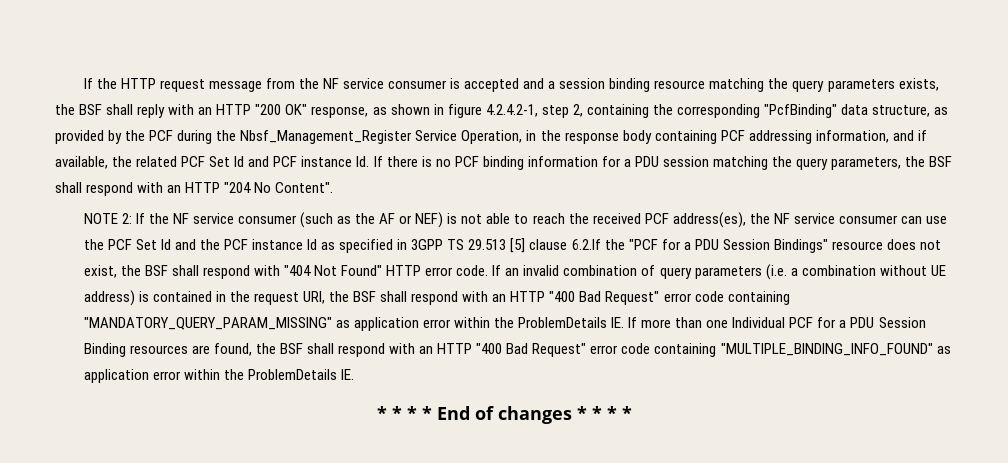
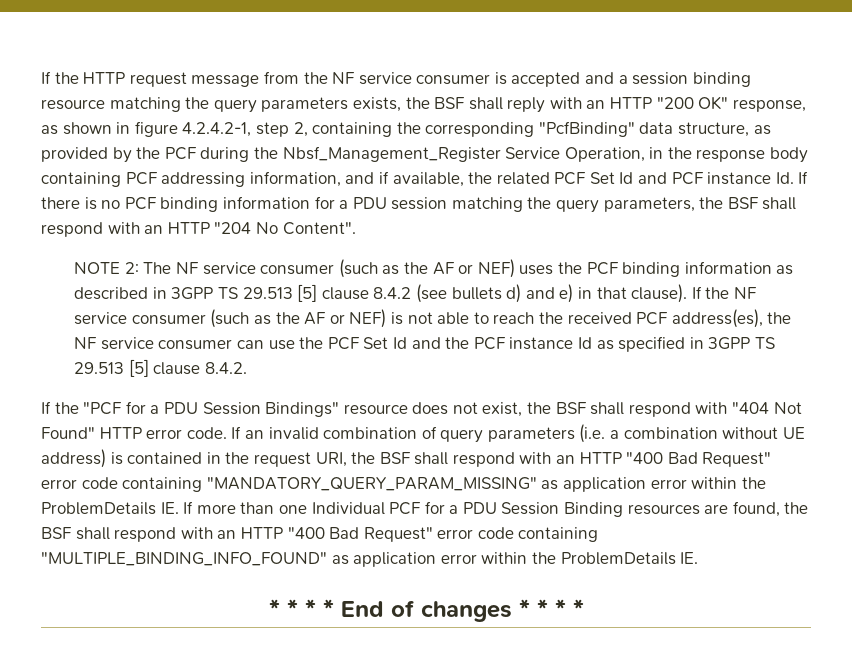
+ The NF service consumer (such as the AF or NEF) uses the PCF binding information as described in 3GPP TS 29.513 [5] clause 8.4.2 (see bullets d) and e) in that clause).
- If the NF service consumer (such as the AF or NEF) is not able to reach the received PCF address(es), the NF service consumer can use the PCF Set Id and the PCF instance Id as specified in 3GPP TS 29.513 [5] clause 6.2.If the "PCF for a PDU Session Bindings" resource does not exist, the BSF shall respond with "404 Not Found" HTTP error code.
+ If the NF service consumer (such as the AF or NEF) is not able to reach the received PCF address(es), the NF service consumer can use the PCF Set Id and the PCF instance Id as specified in 3GPP TS 29.513 [5] clause 8.4.2.
+ If the "PCF for a PDU Session Bindings" resource does not exist, the BSF shall respond with "404 Not Found" HTTP error code.

